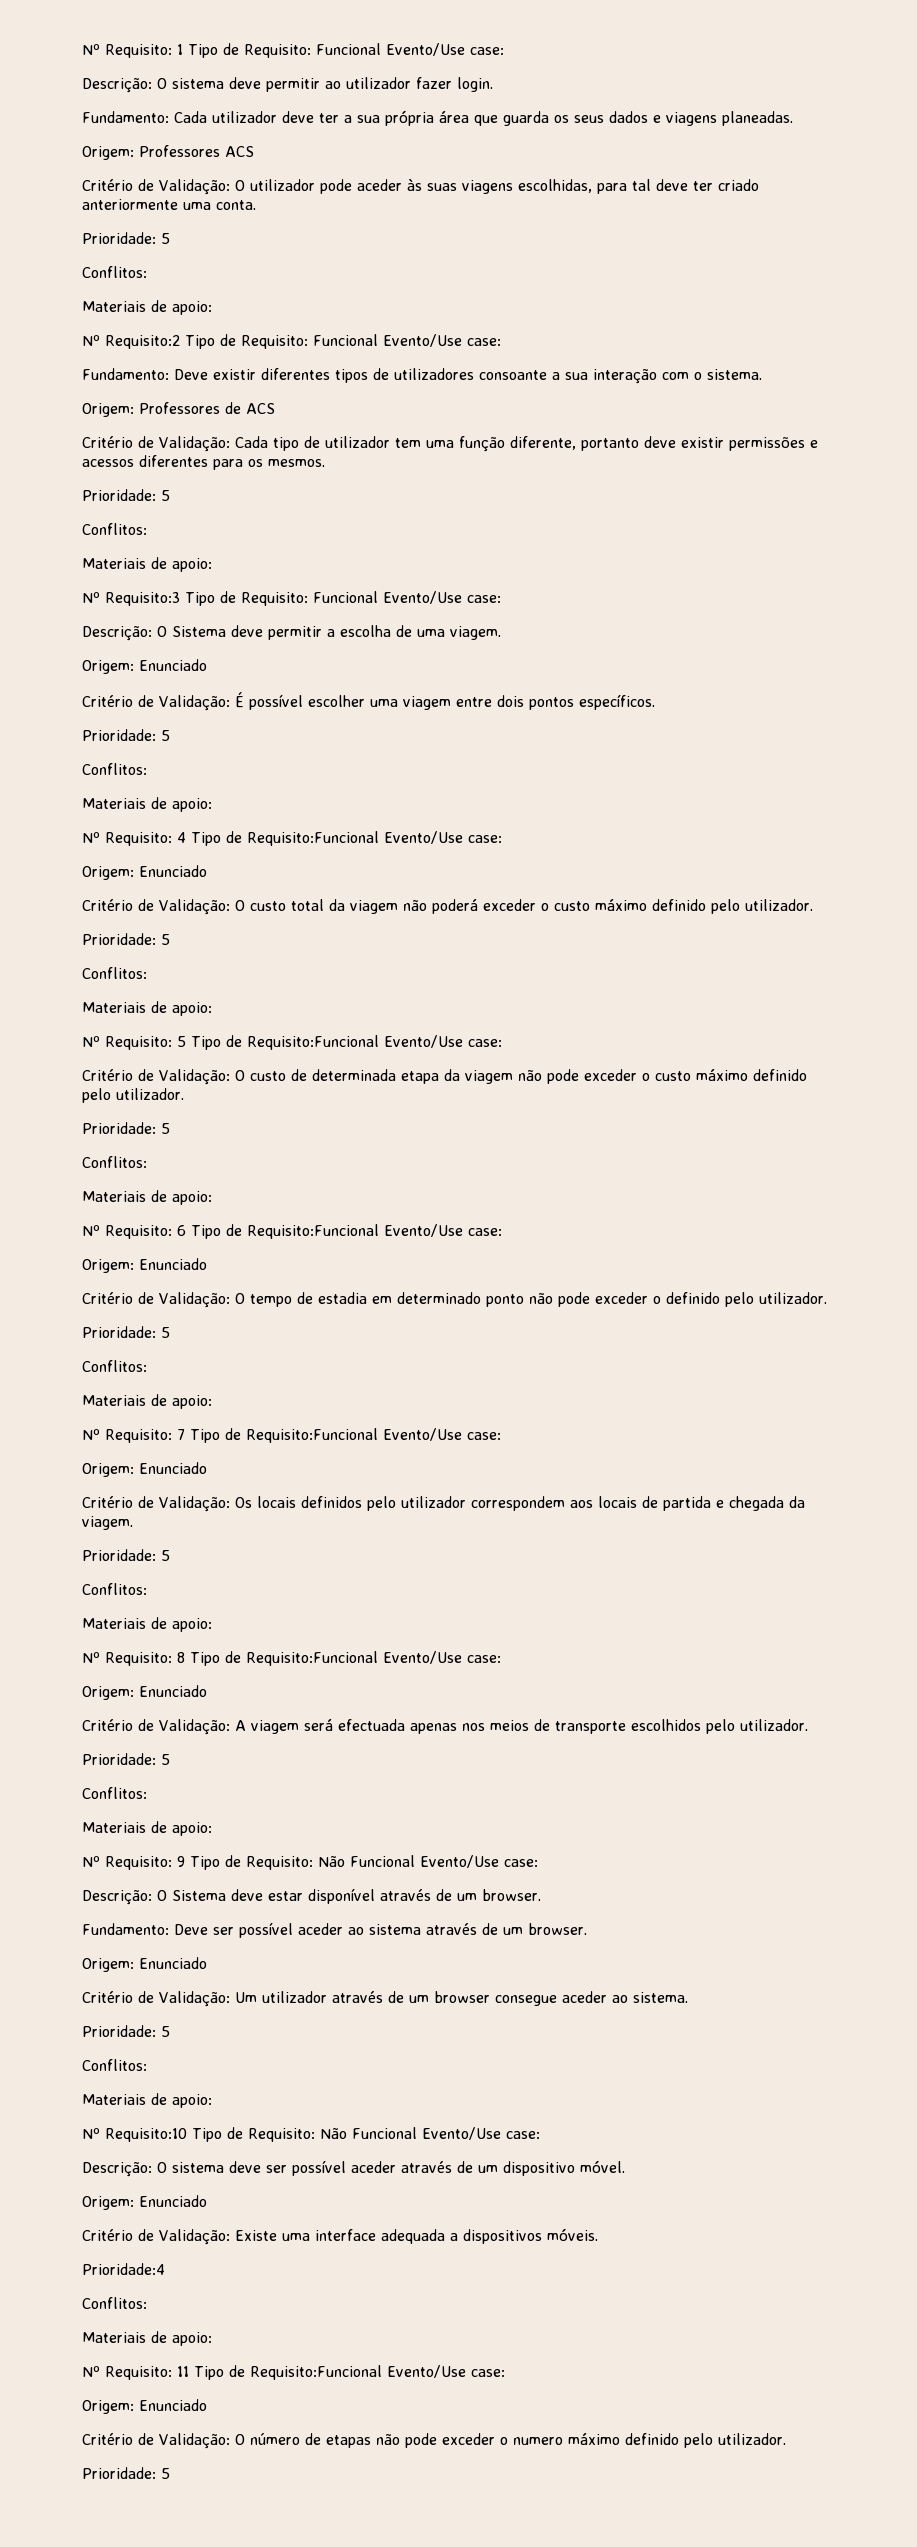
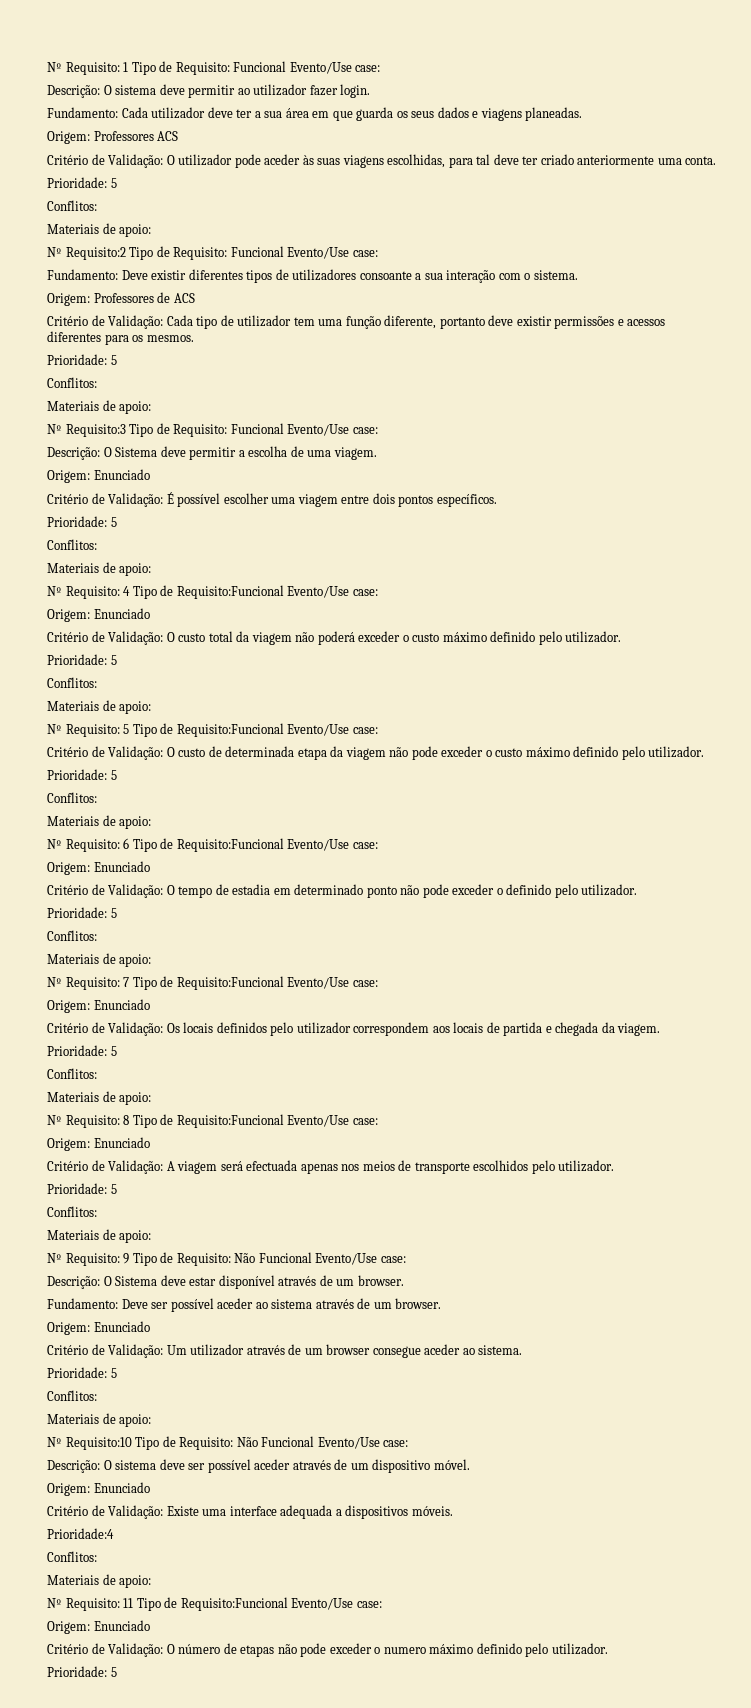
- Fundamento: Cada utilizador deve ter a sua própria área que guarda os seus dados e viagens planeadas.
+ Fundamento: Cada utilizador deve ter a sua área em que guarda os seus dados e viagens planeadas.

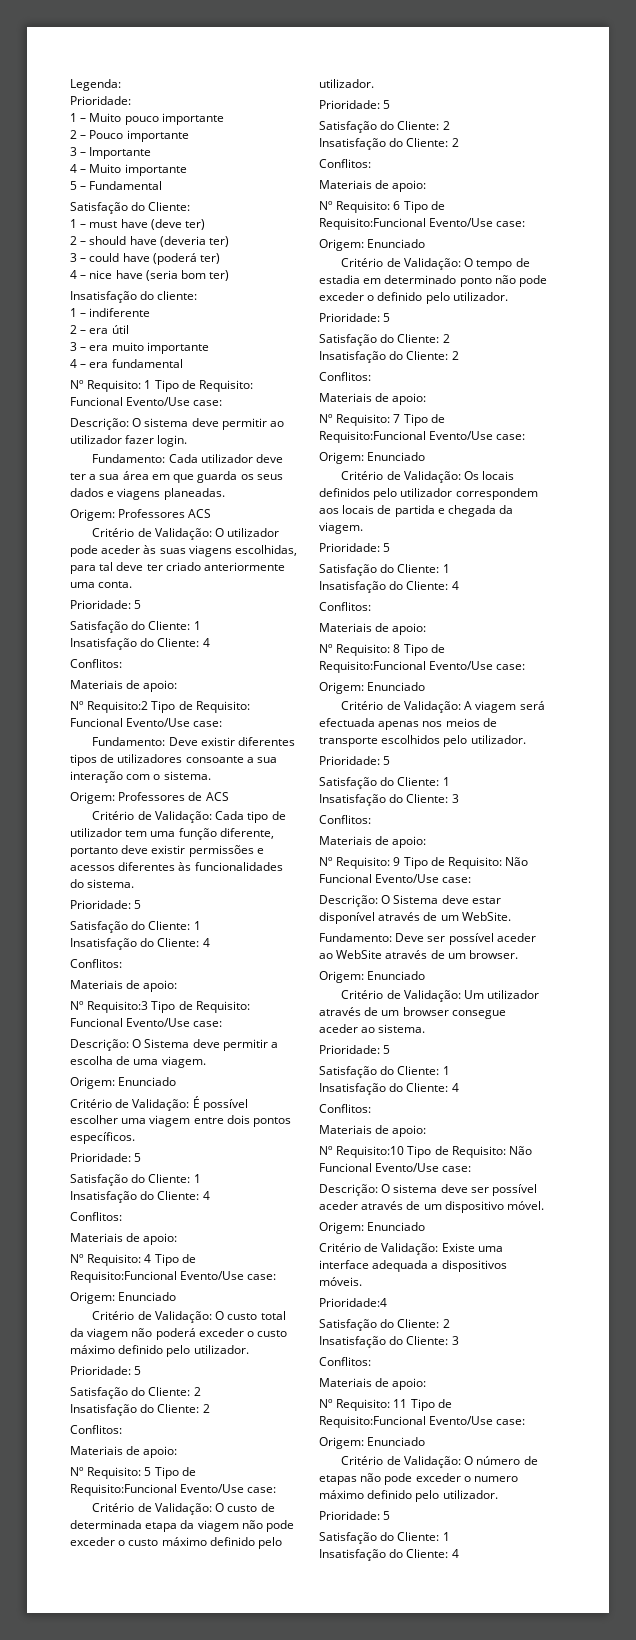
+ Legenda:
+ Prioridade:
+ 1 – Muito pouco importante
+ 2 – Pouco importante
+ 3 – Importante
+ 4 – Muito importante
+ 5 – Fundamental
+ Satisfação do Cliente:
+ 1 – must have (deve ter)
+ 2 – should have (deveria ter)
+ 3 – could have (poderá ter)
+ 4 – nice have (seria bom ter)
+ Insatisfação do cliente:
+ 1 – indiferente
+ 2 – era útil
+ 3 – era muito importante
+ 4 – era fundamental
  Critério de Validação: O utilizador pode aceder às suas viagens escolhidas, para tal deve ter criado anteriormente uma conta.
  Prioridade: 5
+ Satisfação do Cliente: 1
+ Insatisfação do Cliente: 4
- Critério de Validação: Cada tipo de utilizador tem uma função diferente, portanto deve existir permissões e acessos diferentes para os mesmos.
+ Critério de Validação: Cada tipo de utilizador tem uma função diferente, portanto deve existir permissões e acessos diferentes às funcionalidades do sistema.
  Prioridade: 5
+ Satisfação do Cliente: 1
+ Insatisfação do Cliente: 4
  Critério de Validação: É possível escolher uma viagem entre dois pontos específicos.
  Prioridade: 5
+ Satisfação do Cliente: 1
+ Insatisfação do Cliente: 4
  Critério de Validação: O custo total da viagem não poderá exceder o custo máximo definido pelo utilizador.
  Prioridade: 5
+ Satisfação do Cliente: 2
+ Insatisfação do Cliente: 2
  Critério de Validação: O custo de determinada etapa da viagem não pode exceder o custo máximo definido pelo utilizador.
  Prioridade: 5
+ Satisfação do Cliente: 2
+ Insatisfação do Cliente: 2
  Critério de Validação: O tempo de estadia em determinado ponto não pode exceder o definido pelo utilizador.
  Prioridade: 5
+ Satisfação do Cliente: 2
+ Insatisfação do Cliente: 2
  Critério de Validação: Os locais definidos pelo utilizador correspondem aos locais de partida e chegada da viagem.
  Prioridade: 5
+ Satisfação do Cliente: 1
+ Insatisfação do Cliente: 4
  Critério de Validação: A viagem será efectuada apenas nos meios de transporte escolhidos pelo utilizador.
  Prioridade: 5
+ Satisfação do Cliente: 1
+ Insatisfação do Cliente: 3
- Descrição: O Sistema deve estar disponível através de um browser.
+ Descrição: O Sistema deve estar disponível através de um WebSite.
- Fundamento: Deve ser possível aceder ao sistema através de um browser.
+ Fundamento: Deve ser possível aceder ao WebSite através de um browser.
  Critério de Validação: Um utilizador através de um browser consegue aceder ao sistema.
  Prioridade: 5
+ Satisfação do Cliente: 1
+ Insatisfação do Cliente: 4
  Prioridade:4
+ Satisfação do Cliente: 2
+ Insatisfação do Cliente: 3
  Critério de Validação: O número de etapas não pode exceder o numero máximo definido pelo utilizador.
  Prioridade: 5
+ Satisfação do Cliente: 1
+ Insatisfação do Cliente: 4

